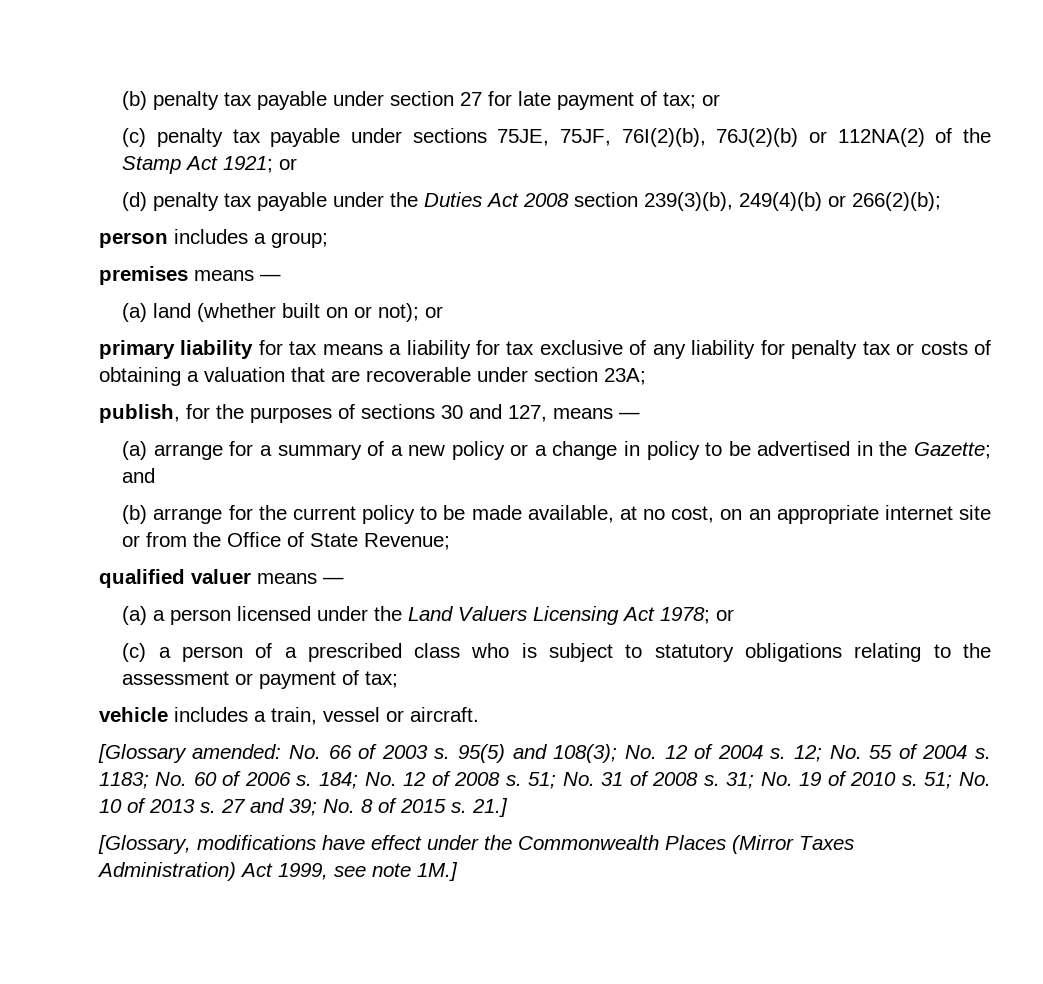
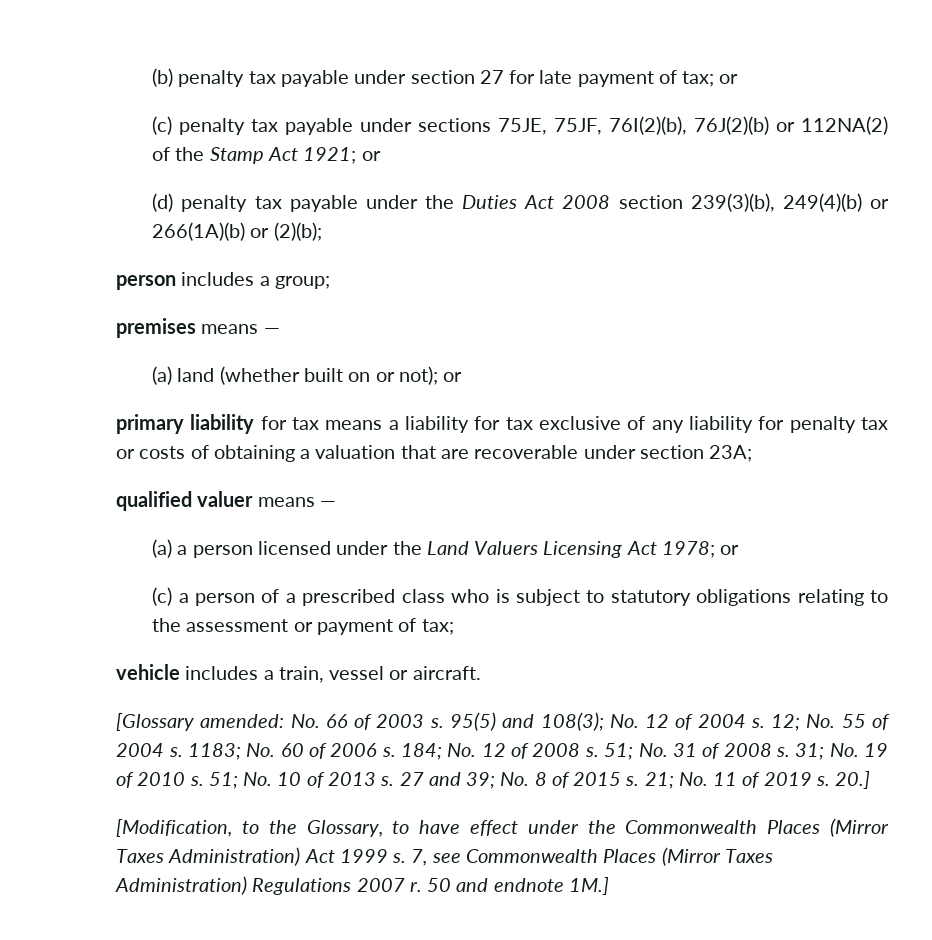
- (d) penalty tax payable under the Duties Act 2008 section 239(3)(b), 249(4)(b) or 266(2)(b);
+ (d) penalty tax payable under the Duties Act 2008 section 239(3)(b), 249(4)(b) or 266(1A)(b) or (2)(b);
- publish, for the purposes of sections 30 and 127, means —
- (a) arrange for a summary of a new policy or a change in policy to be advertised in the Gazette; and
- (b) arrange for the current policy to be made available, at no cost, on an appropriate internet site or from the Office of State Revenue;
- 21.]
- [Glossary, modifications have effect under the Commonwealth Places (Mirror Taxes Administration) Act 1999, see note 1M.]
+ 21; No. 11 of 2019 s. 20.]
+ [Modification, to the Glossary, to have effect under the Commonwealth Places (Mirror Taxes Administration) Act 1999 s. 7, see Commonwealth Places (Mirror Taxes Administration) Regulations 2007 r. 50 and endnote 1M.]

